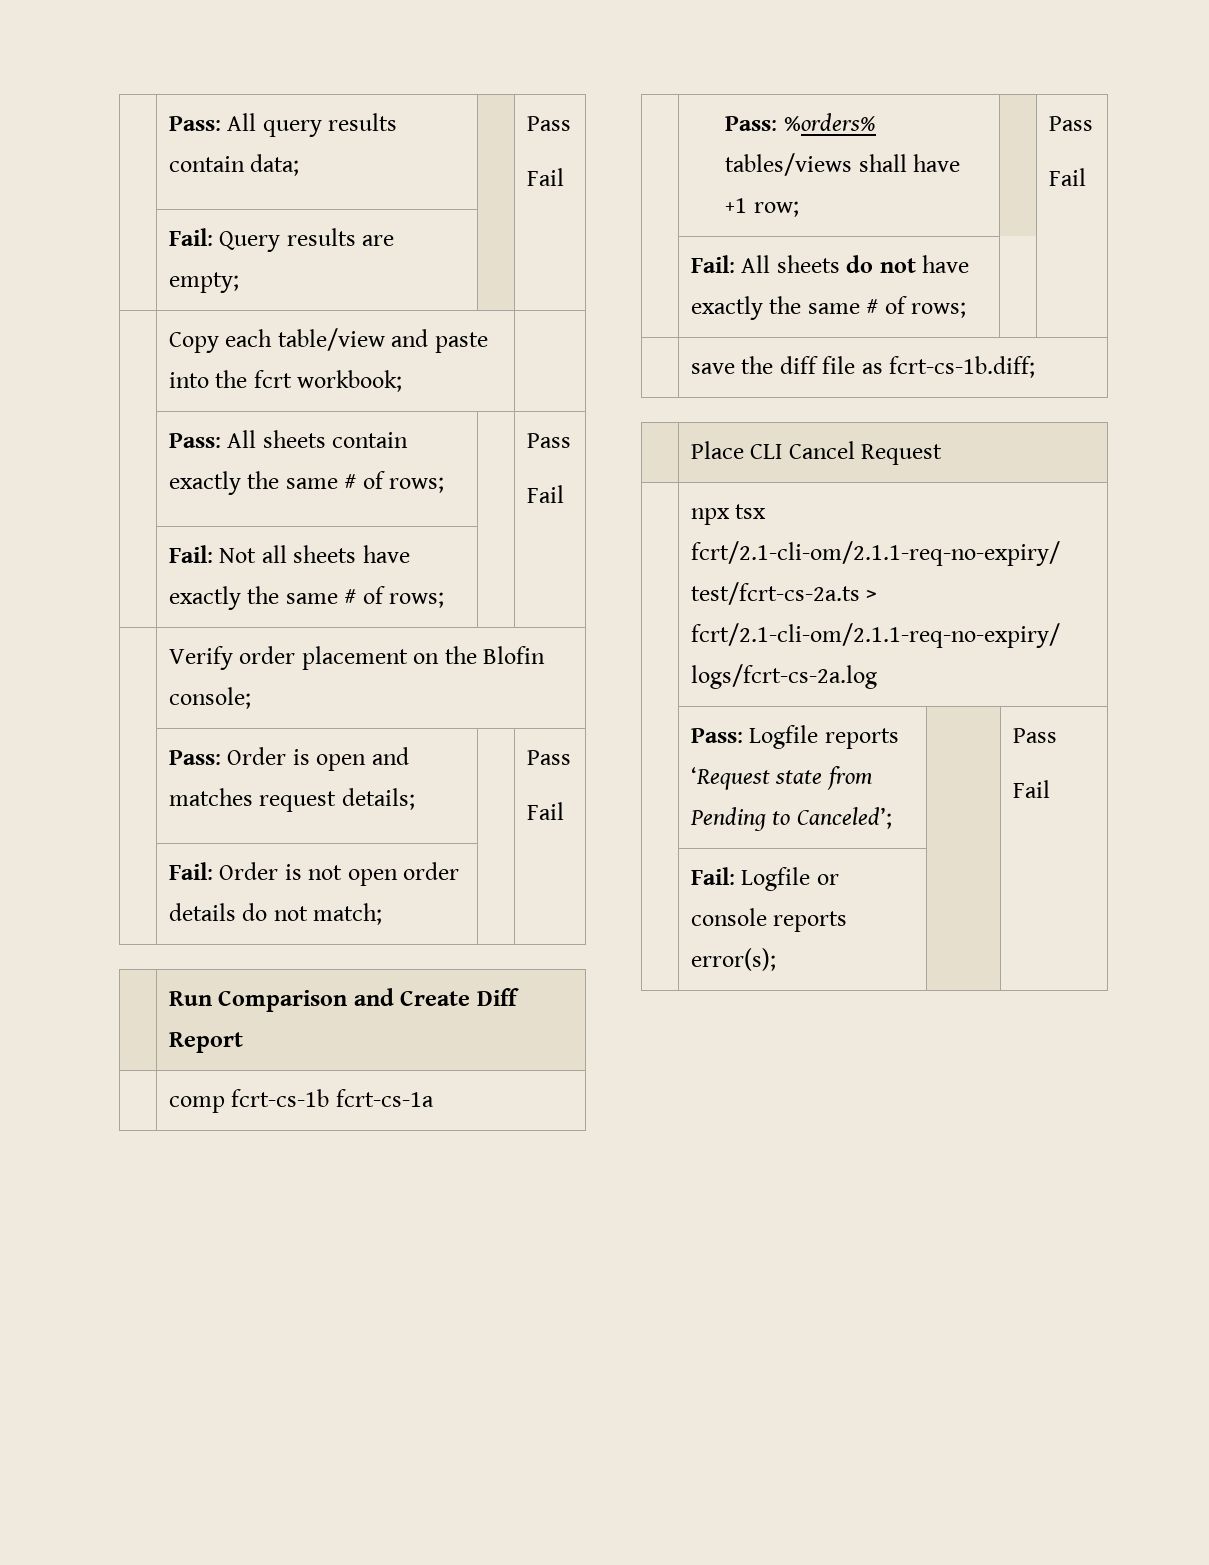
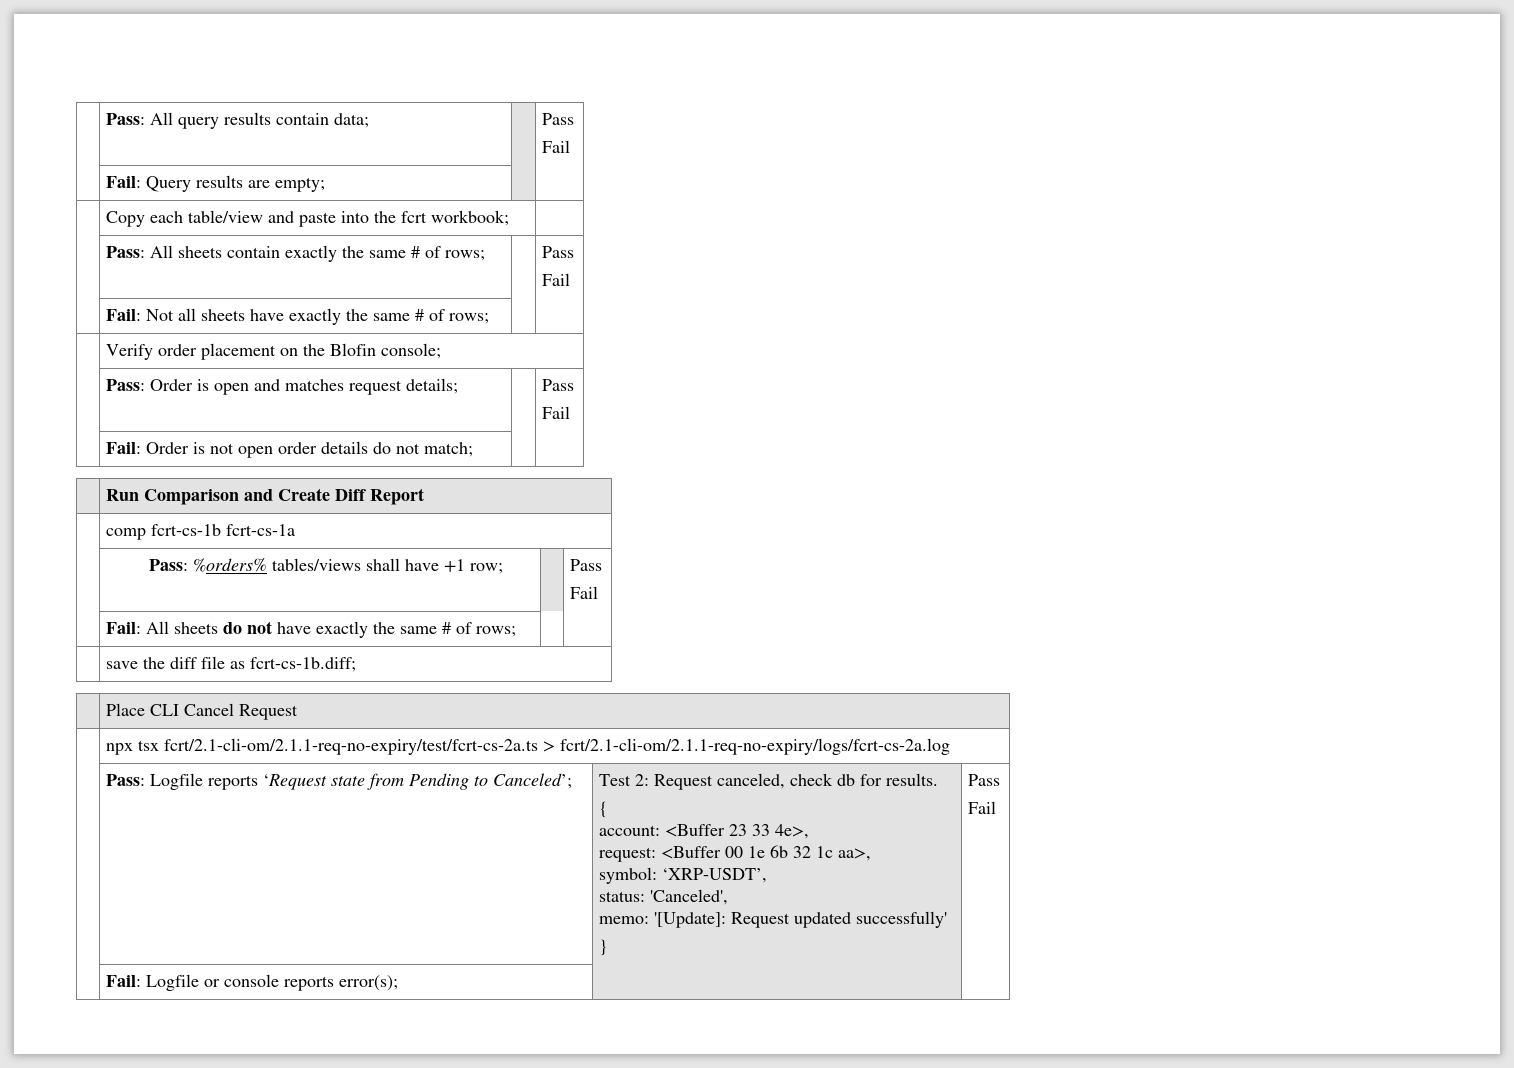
+ Test 2: Request canceled, check db for results.
+ {
+ account: <Buffer 23 33 4e>,
+ request: <Buffer 00 1e 6b 32 1c aa>,
+ symbol: ‘XRP-USDT’,
+ status: 'Canceled',
+ memo: '[Update]: Request updated successfully'
+ }

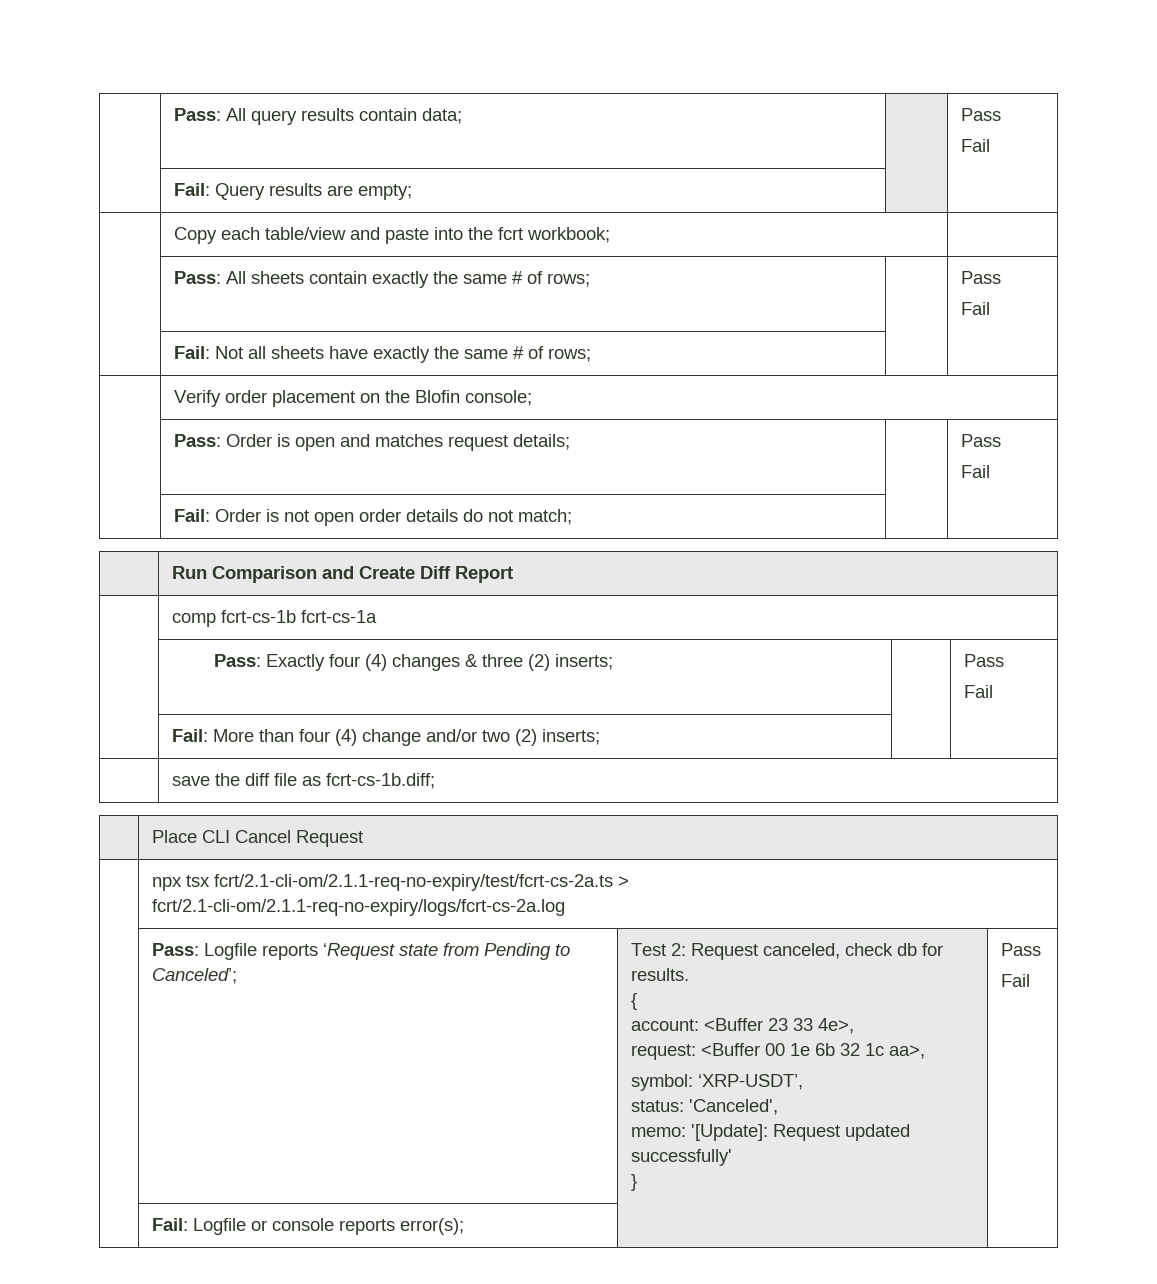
- | Pass: %orders% tables/views shall have +1 row; | | Pass
+ | Pass: Exactly four (4) changes & three (2) inserts; | | Pass
  Fail
- | Fail: All sheets do not have exactly the same # of rows; | |
+ | Fail: More than four (4) change and/or two (2) inserts; | |

